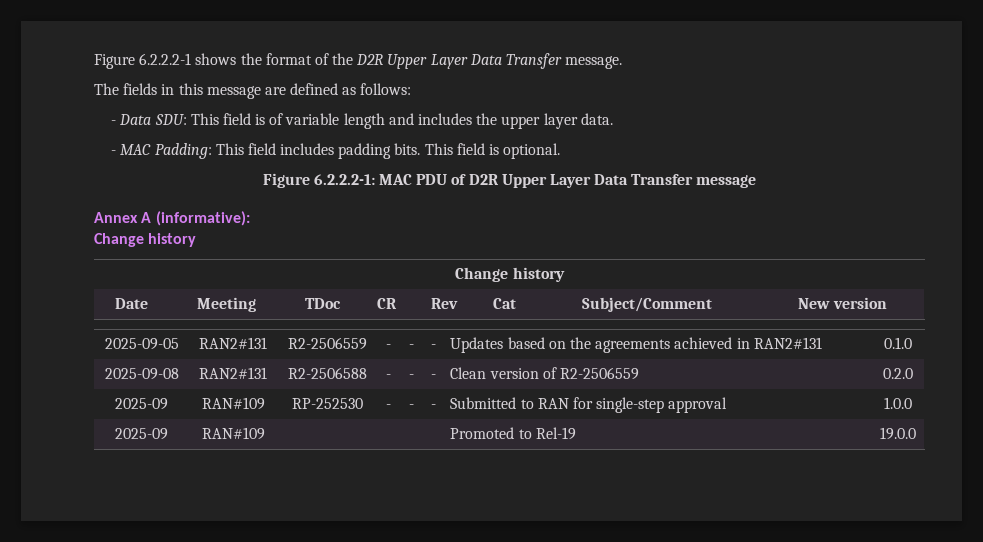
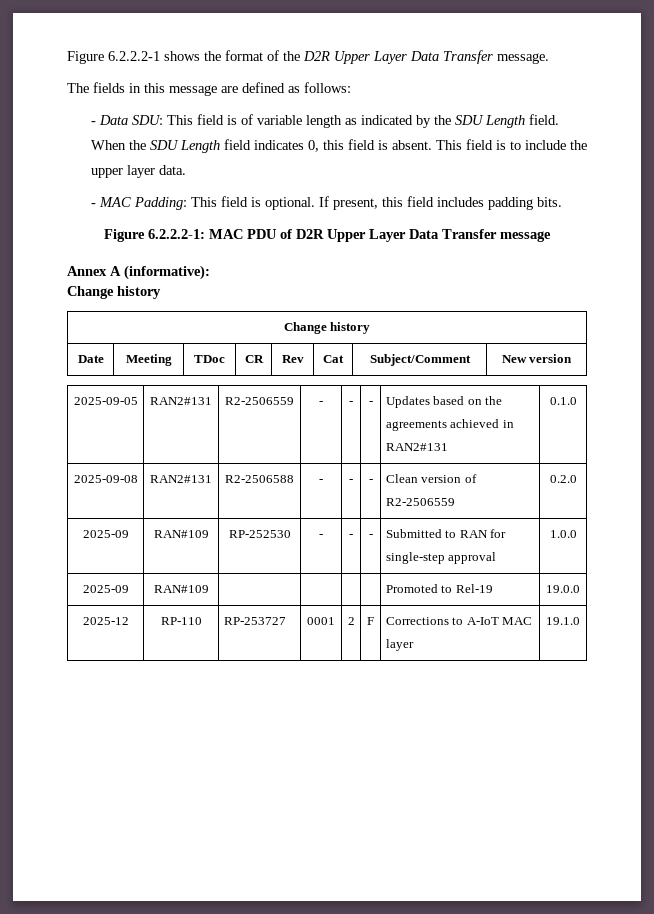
- - Data SDU: This field is of variable length and includes the upper layer data.
+ - Data SDU: This field is of variable length as indicated by the SDU Length field. When the SDU Length field indicates 0, this field is absent. This field is to include the upper layer data.
- - MAC Padding: This field includes padding bits. This field is optional.
+ - MAC Padding: This field is optional. If present, this field includes padding bits.
+ 2025-12 | RP-110 | RP-253727 | 0001 | 2 | F | Corrections to A-IoT MAC layer | 19.1.0

